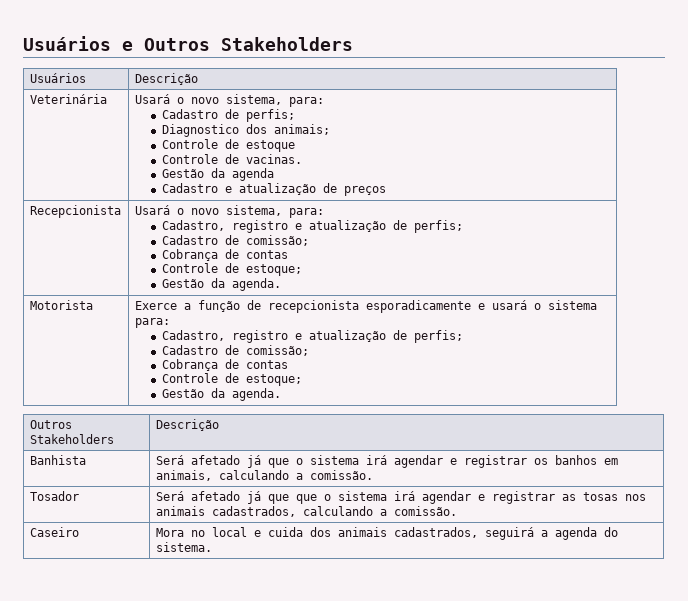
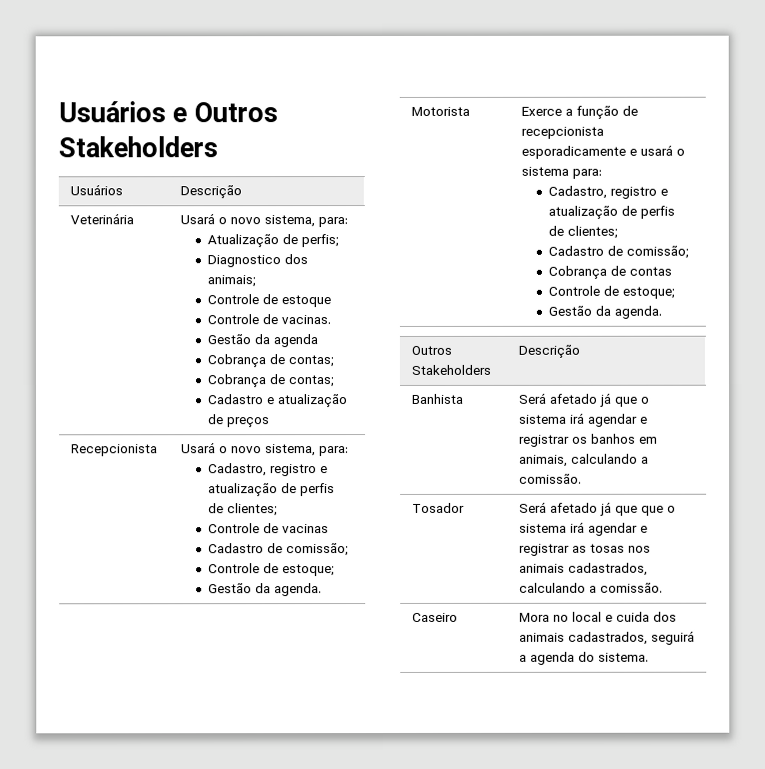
  Veterinária | Usará o novo sistema, para:
- Cadastro de perfis;
+ Atualização de perfis;
  Diagnostico dos animais;
  Controle de estoque
  Controle de vacinas.
  Gestão da agenda
+ Cobrança de contas;
+ Cobrança de contas;
  Recepcionista | Usará o novo sistema, para:
- Cadastro, registro e atualização de perfis;
+ Cadastro, registro e atualização de perfis de clientes;
+ Controle de vacinas
  Cadastro de comissão;
- Cobrança de contas
  Motorista | Exerce a função de recepcionista esporadicamente e usará o sistema para:
- Cadastro, registro e atualização de perfis;
+ Cadastro, registro e atualização de perfis de clientes;

